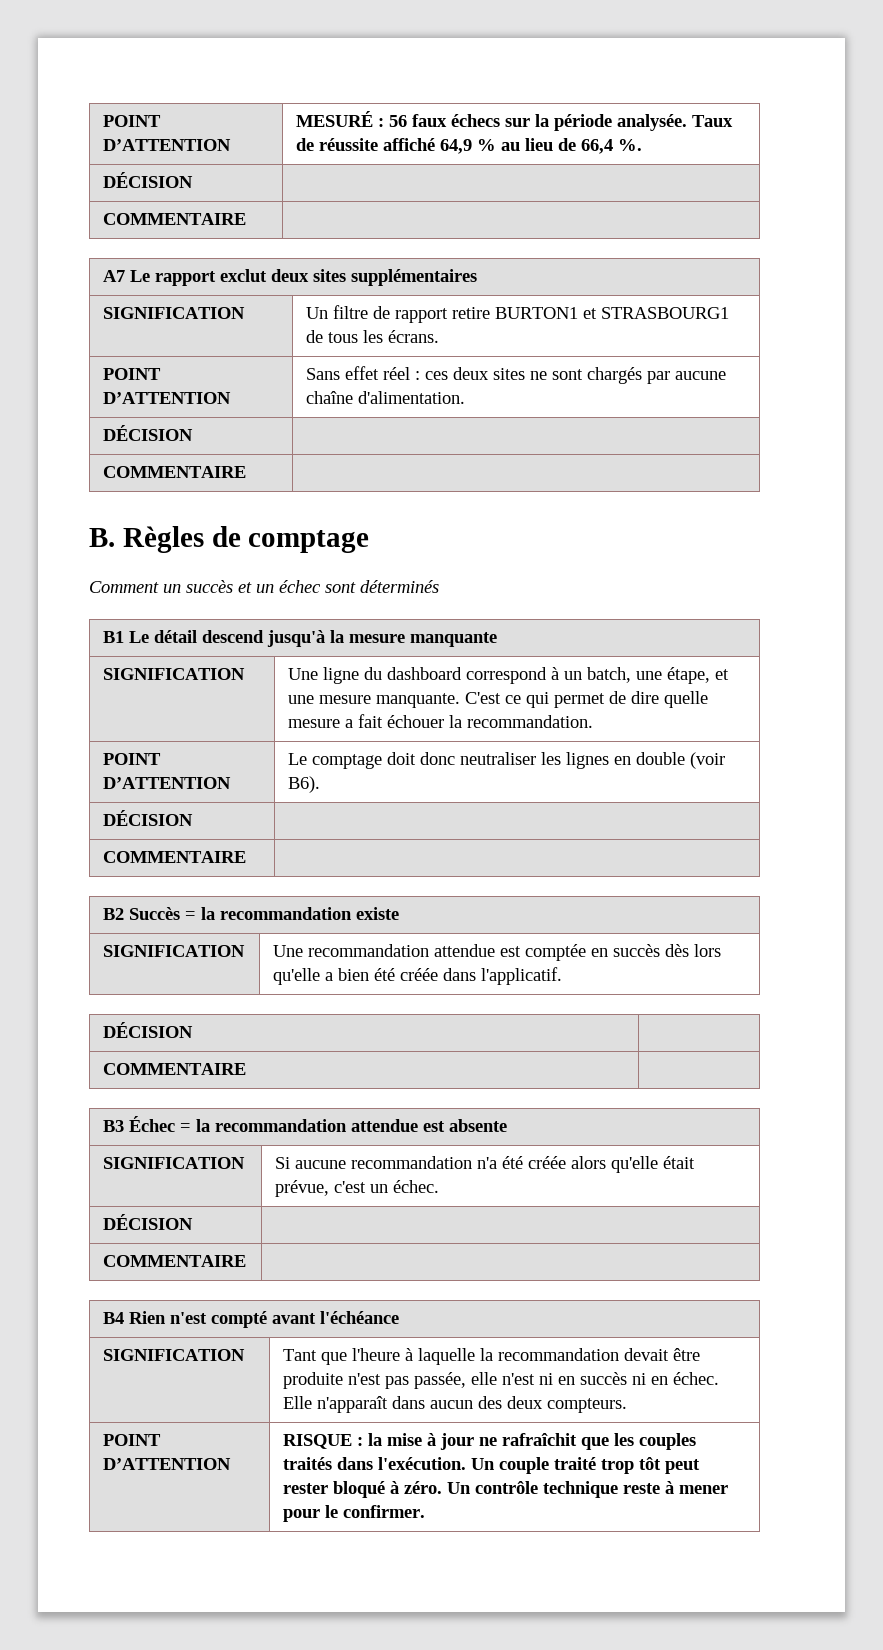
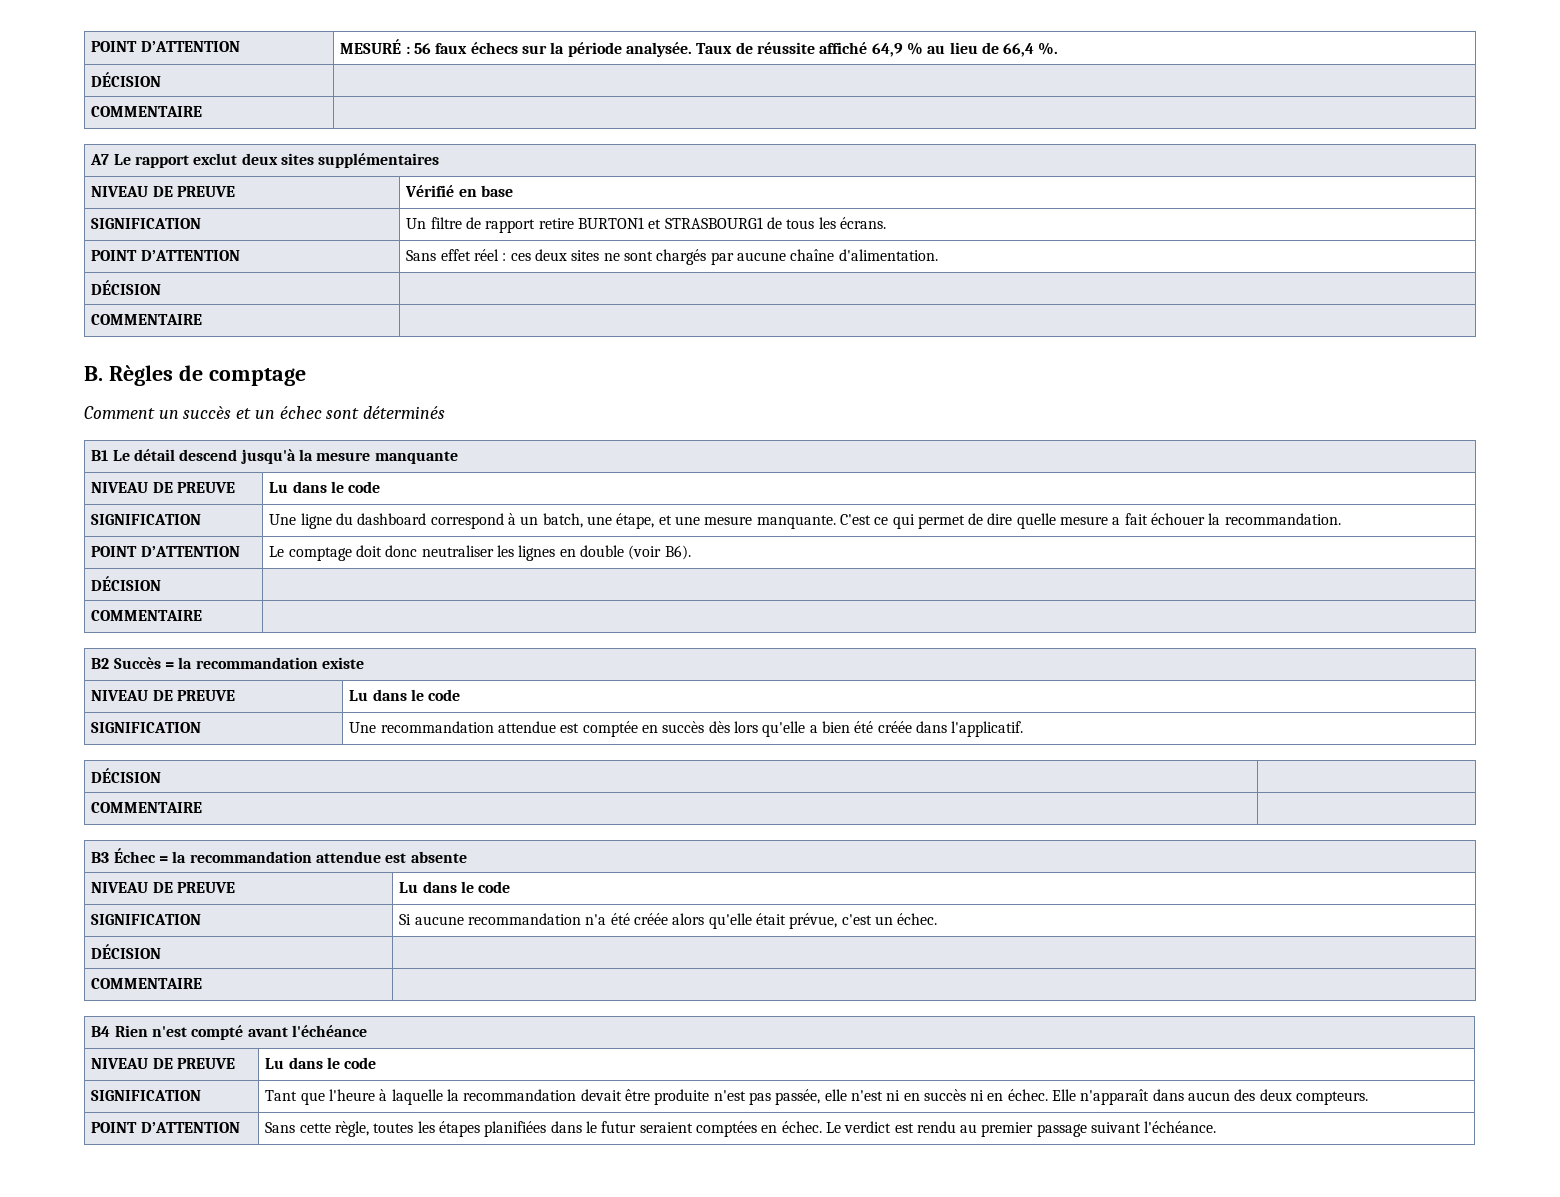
+ NIVEAU DE PREUVE | Vérifié en base
  B1 Le détail descend jusqu'à la mesure manquante
+ NIVEAU DE PREUVE | Lu dans le code
  B2 Succès = la recommandation existe
+ NIVEAU DE PREUVE | Lu dans le code
  B3 Échec = la recommandation attendue est absente
+ NIVEAU DE PREUVE | Lu dans le code
  B4 Rien n'est compté avant l'échéance
+ NIVEAU DE PREUVE | Lu dans le code
- POINT D’ATTENTION | RISQUE : la mise à jour ne rafraîchit que les couples traités dans l'exécution. Un couple traité trop tôt peut rester bloqué à zéro. Un contrôle technique reste à mener pour le confirmer.
+ POINT D’ATTENTION | Sans cette règle, toutes les étapes planifiées dans le futur seraient comptées en échec. Le verdict est rendu au premier passage suivant l'échéance.

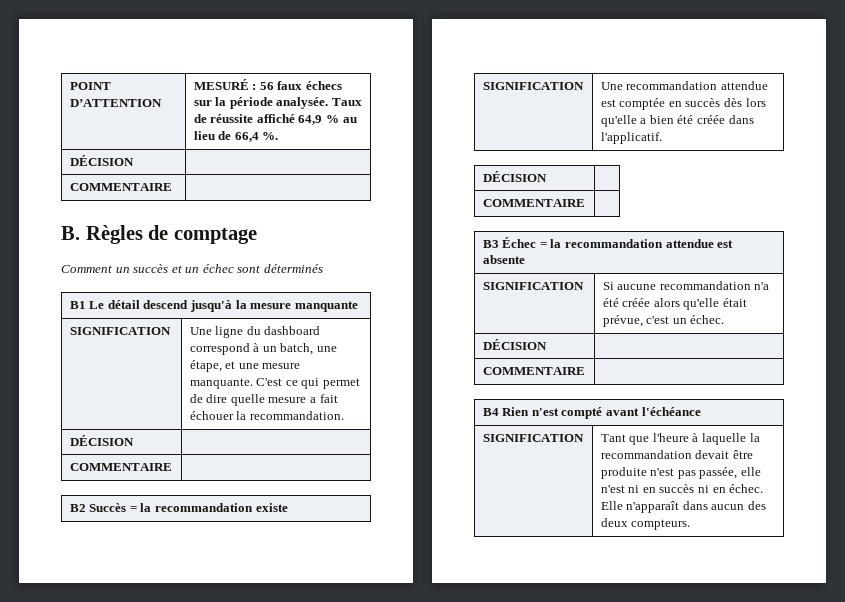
- A7 Le rapport exclut deux sites supplémentaires
- NIVEAU DE PREUVE | Vérifié en base
- SIGNIFICATION | Un filtre de rapport retire BURTON1 et STRASBOURG1 de tous les écrans.
- POINT D’ATTENTION | Sans effet réel : ces deux sites ne sont chargés par aucune chaîne d'alimentation.
- DÉCISION |
- COMMENTAIRE |
  B1 Le détail descend jusqu'à la mesure manquante
- NIVEAU DE PREUVE | Lu dans le code
- POINT D’ATTENTION | Le comptage doit donc neutraliser les lignes en double (voir B6).
  B2 Succès = la recommandation existe
- NIVEAU DE PREUVE | Lu dans le code
  B3 Échec = la recommandation attendue est absente
- NIVEAU DE PREUVE | Lu dans le code
  B4 Rien n'est compté avant l'échéance
- NIVEAU DE PREUVE | Lu dans le code
- POINT D’ATTENTION | Sans cette règle, toutes les étapes planifiées dans le futur seraient comptées en échec. Le verdict est rendu au premier passage suivant l'échéance.

